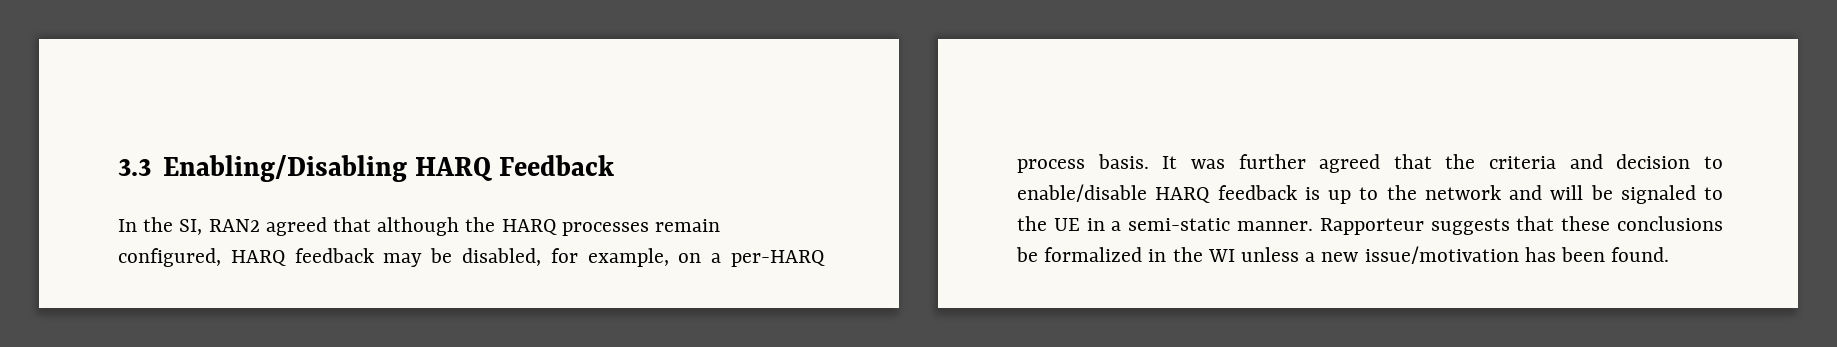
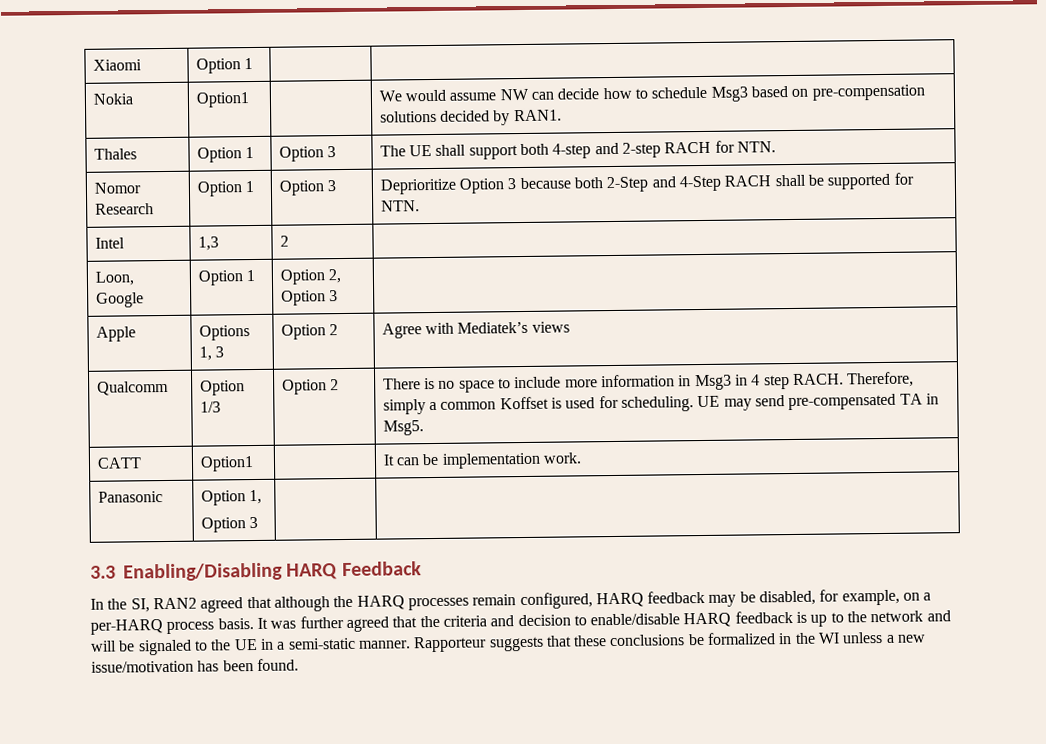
+ Xiaomi | Option 1 | |
+ Nokia | Option1 | | We would assume NW can decide how to schedule Msg3 based on pre-compensation solutions decided by RAN1.
+ Thales | Option 1 | Option 3 | The UE shall support both 4-step and 2-step RACH for NTN.
+ Nomor Research | Option 1 | Option 3 | Deprioritize Option 3 because both 2-Step and 4-Step RACH shall be supported for NTN.
+ Intel | 1,3 | 2 |
+ Loon, Google | Option 1 | Option 2, Option 3 |
+ Apple | Options 1, 3 | Option 2 | Agree with Mediatek’s views
+ Qualcomm | Option 1/3 | Option 2 | There is no space to include more information in Msg3 in 4 step RACH. Therefore, simply a common Koffset is used for scheduling. UE may send pre-compensated TA in Msg5.
+ CATT | Option1 | | It can be implementation work.
+ Panasonic | Option 1,
+ Option 3 | |

